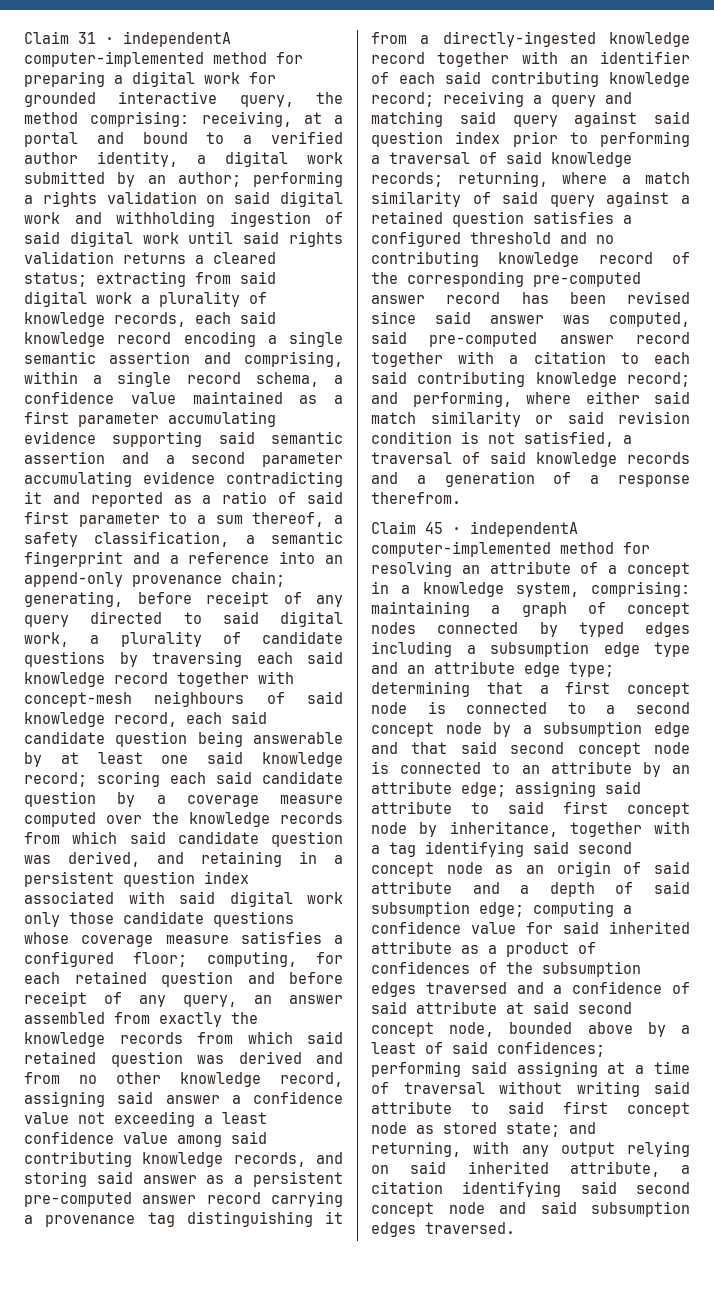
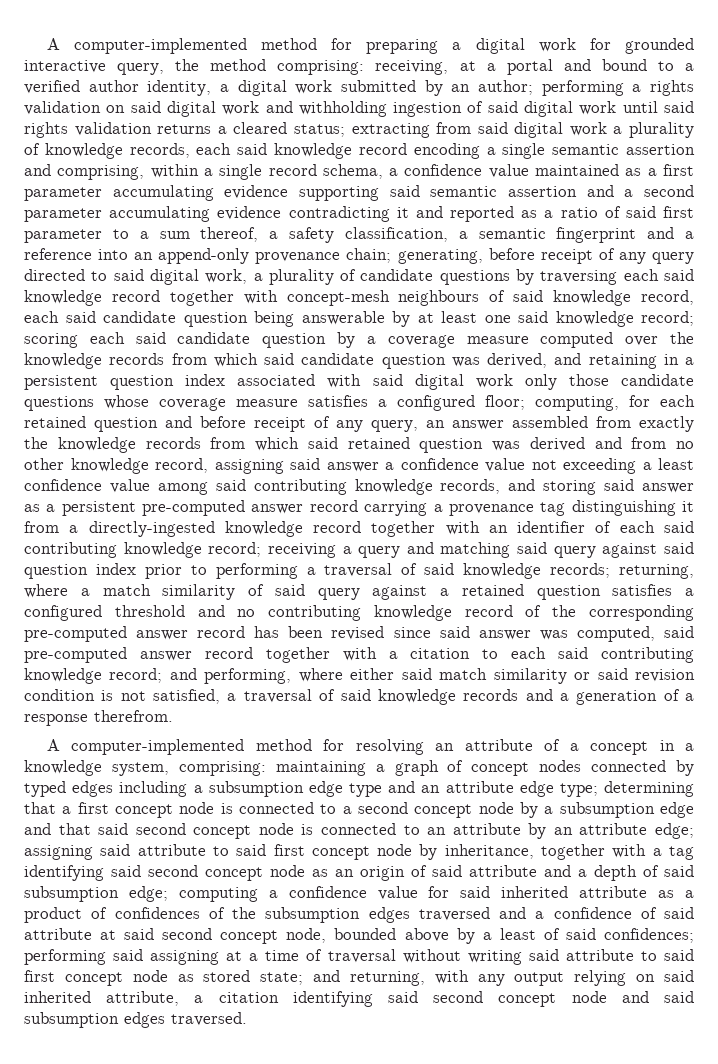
- Claim 31 · independentA computer-implemented method for preparing a digital work for grounded interactive query, the method comprising:
+ A computer-implemented method for preparing a digital work for grounded interactive query, the method comprising:
- Claim 45 · independentA computer-implemented method for resolving an attribute of a concept in a knowledge system, comprising:
+ A computer-implemented method for resolving an attribute of a concept in a knowledge system, comprising:

